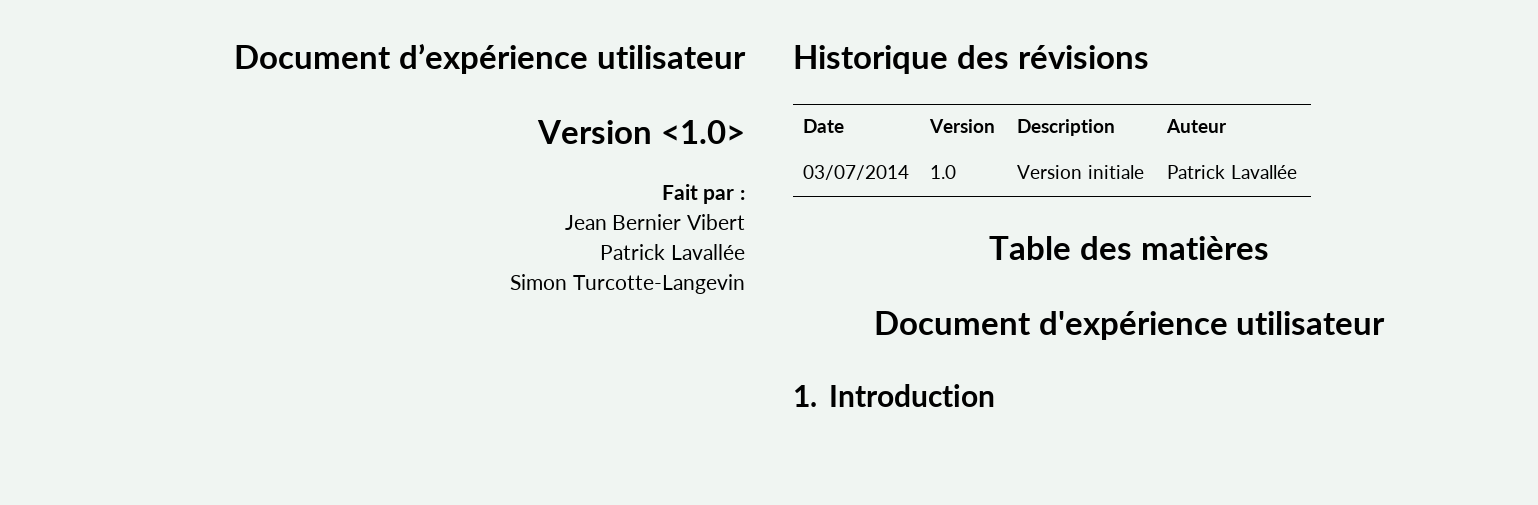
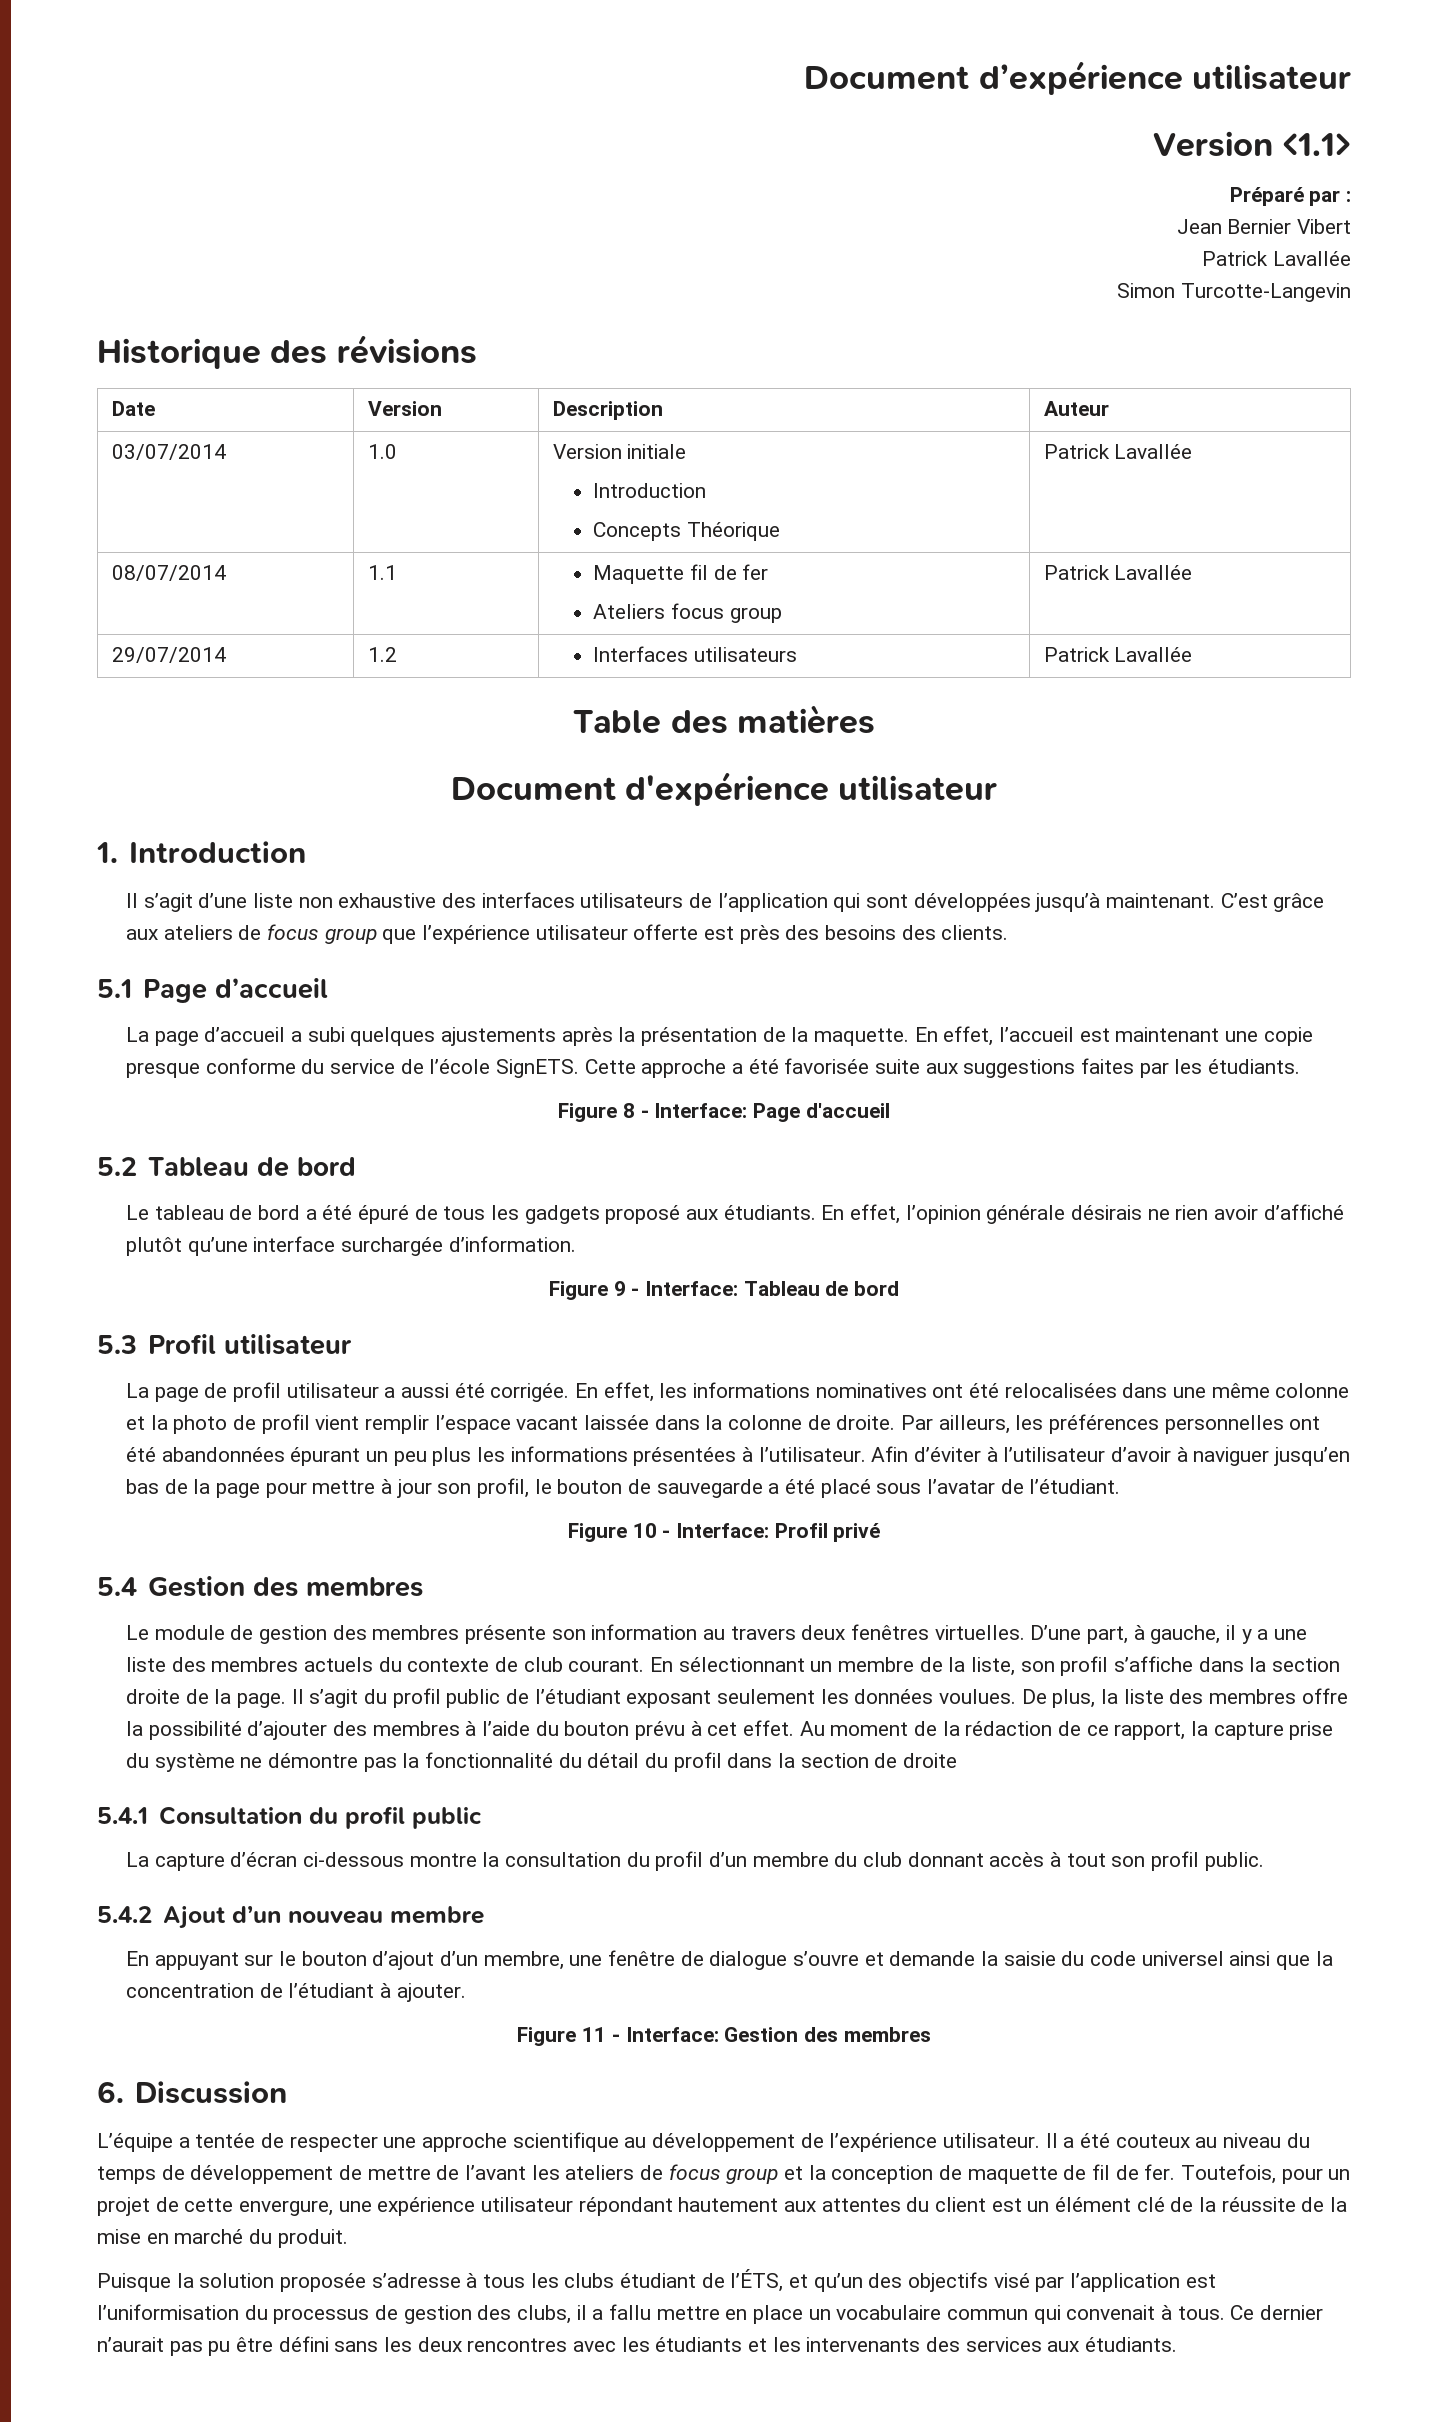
- Version <1.0>
- Fait par :
+ Version <1.1>
+ Préparé par :
- 03/07/2014 | 1.0 | Version initiale | Patrick Lavallée
+ 03/07/2014 | 1.0 | Version initiale
+ Introduction
+ Concepts Théorique | Patrick Lavallée
+ 08/07/2014 | 1.1 | Maquette fil de fer
+ Ateliers focus group | Patrick Lavallée
+ 29/07/2014 | 1.2 | Interfaces utilisateurs | Patrick Lavallée
+ Il s’agit d’une liste non exhaustive des interfaces utilisateurs de l’application qui sont développées jusqu’à maintenant. C’est grâce aux ateliers de focus group que l’expérience utilisateur offerte est près des besoins des clients.
+ 5.1 Page d’accueil
+ La page d’accueil a subi quelques ajustements après la présentation de la maquette. En effet, l’accueil est maintenant une copie presque conforme du service de l’école SignETS. Cette approche a été favorisée suite aux suggestions faites par les étudiants.
+ Figure 8 - Interface: Page d'accueil
+ 5.2 Tableau de bord
+ Le tableau de bord a été épuré de tous les gadgets proposé aux étudiants. En effet, l’opinion générale désirais ne rien avoir d’affiché plutôt qu’une interface surchargée d’information.
+ Figure 9 - Interface: Tableau de bord
+ 5.3 Profil utilisateur
+ La page de profil utilisateur a aussi été corrigée. En effet, les informations nominatives ont été relocalisées dans une même colonne et la photo de profil vient remplir l’espace vacant laissée dans la colonne de droite. Par ailleurs, les préférences personnelles ont été abandonnées épurant un peu plus les informations présentées à l’utilisateur. Afin d’éviter à l’utilisateur d’avoir à naviguer jusqu’en bas de la page pour mettre à jour son profil, le bouton de sauvegarde a été placé sous l’avatar de l’étudiant.
+ Figure 10 - Interface: Profil privé
+ 5.4 Gestion des membres
+ Le module de gestion des membres présente son information au travers deux fenêtres virtuelles. D’une part, à gauche, il y a une liste des membres actuels du contexte de club courant. En sélectionnant un membre de la liste, son profil s’affiche dans la section droite de la page. Il s’agit du profil public de l’étudiant exposant seulement les données voulues. De plus, la liste des membres offre la possibilité d’ajouter des membres à l’aide du bouton prévu à cet effet. Au moment de la rédaction de ce rapport, la capture prise du système ne démontre pas la fonctionnalité du détail du profil dans la section de droite
+ 5.4.1 Consultation du profil public
+ La capture d’écran ci-dessous montre la consultation du profil d’un membre du club donnant accès à tout son profil public.
+ 5.4.2 Ajout d’un nouveau membre
+ En appuyant sur le bouton d’ajout d’un membre, une fenêtre de dialogue s’ouvre et demande la saisie du code universel ainsi que la concentration de l’étudiant à ajouter.
+ Figure 11 - Interface: Gestion des membres
+ 6. Discussion
+ L’équipe a tentée de respecter une approche scientifique au développement de l’expérience utilisateur. Il a été couteux au niveau du temps de développement de mettre de l’avant les ateliers de focus group et la conception de maquette de fil de fer. Toutefois, pour un projet de cette envergure, une expérience utilisateur répondant hautement aux attentes du client est un élément clé de la réussite de la mise en marché du produit.
+ Puisque la solution proposée s’adresse à tous les clubs étudiant de l’ÉTS, et qu’un des objectifs visé par l’application est l’uniformisation du processus de gestion des clubs, il a fallu mettre en place un vocabulaire commun qui convenait à tous. Ce dernier n’aurait pas pu être défini sans les deux rencontres avec les étudiants et les intervenants des services aux étudiants.

